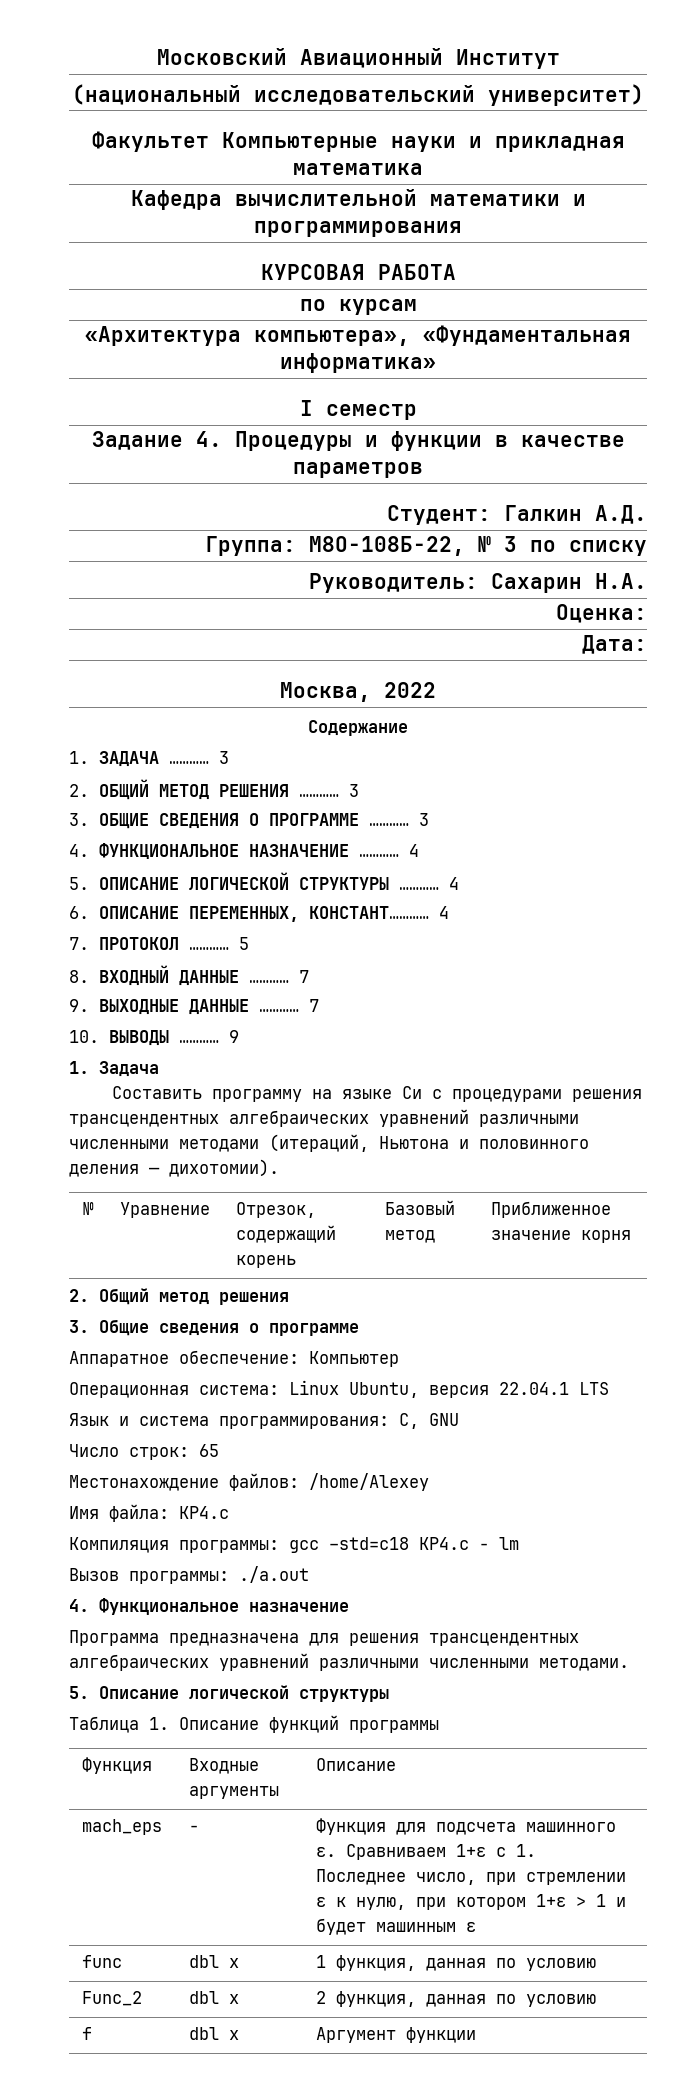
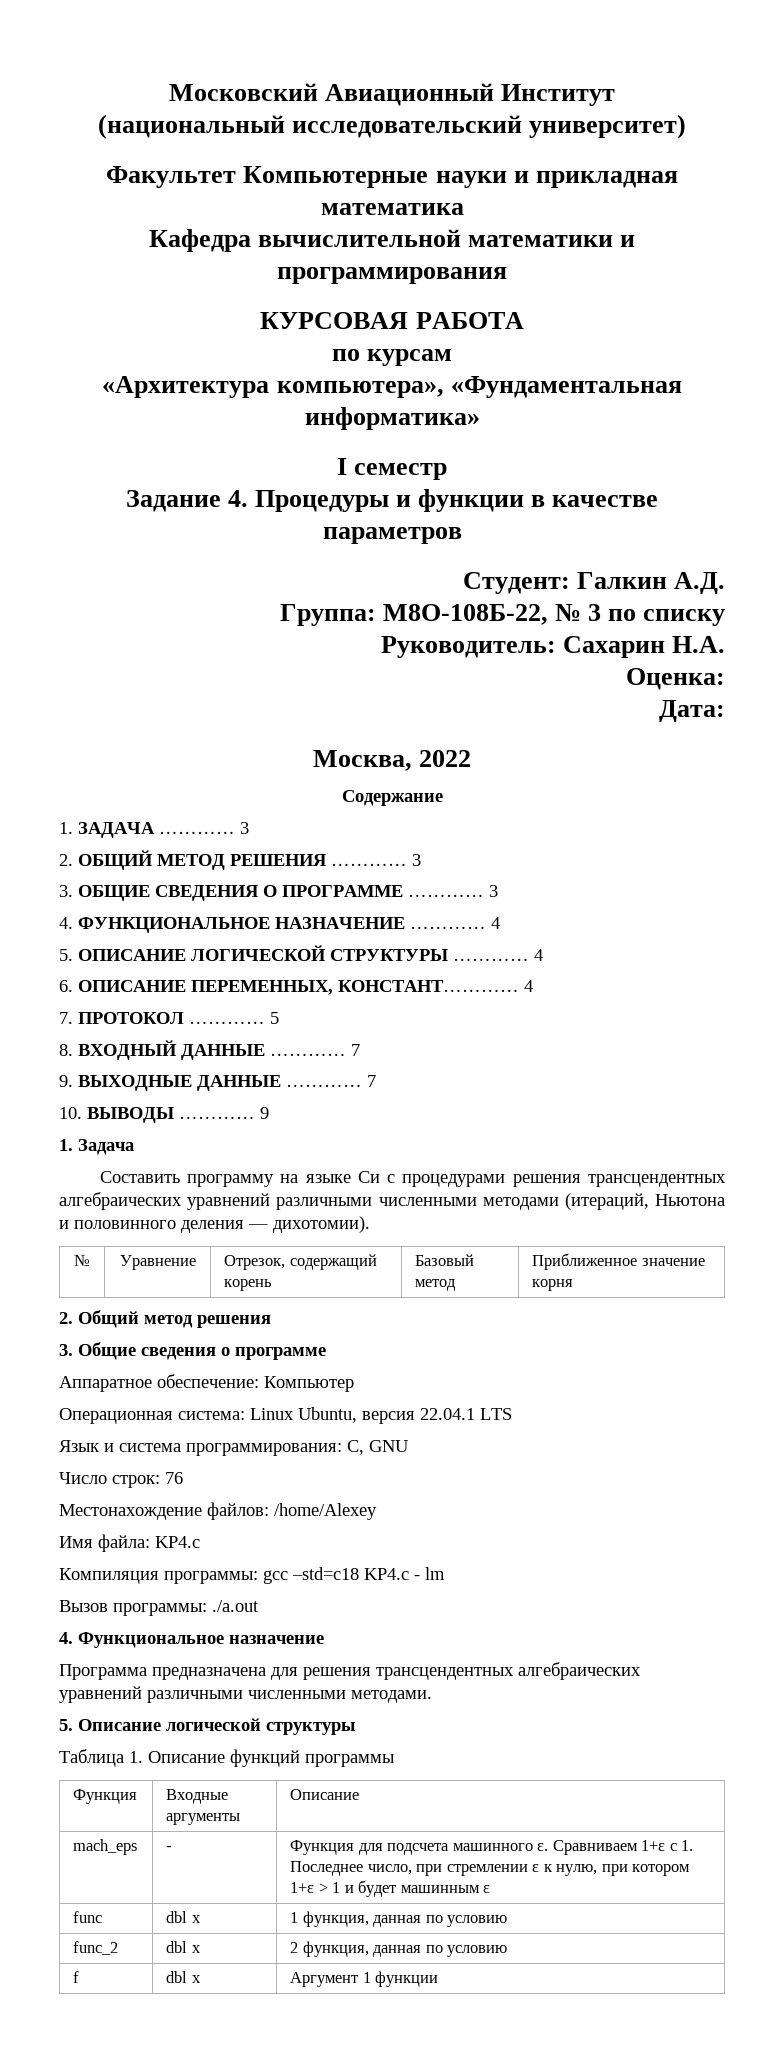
- Число строк: 65
+ Число строк: 76
- Func_2 | dbl x | 2 функция, данная по условию
+ func_2 | dbl x | 2 функция, данная по условию
- f | dbl x | Аргумент функции
+ f | dbl x | Аргумент 1 функции

